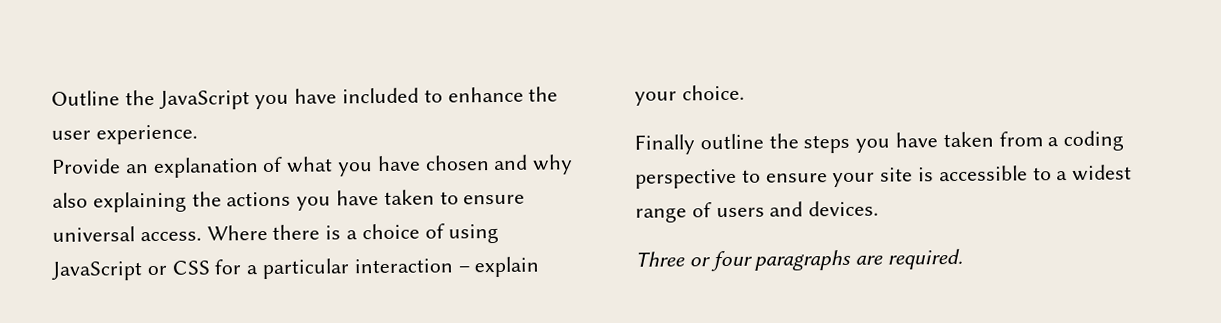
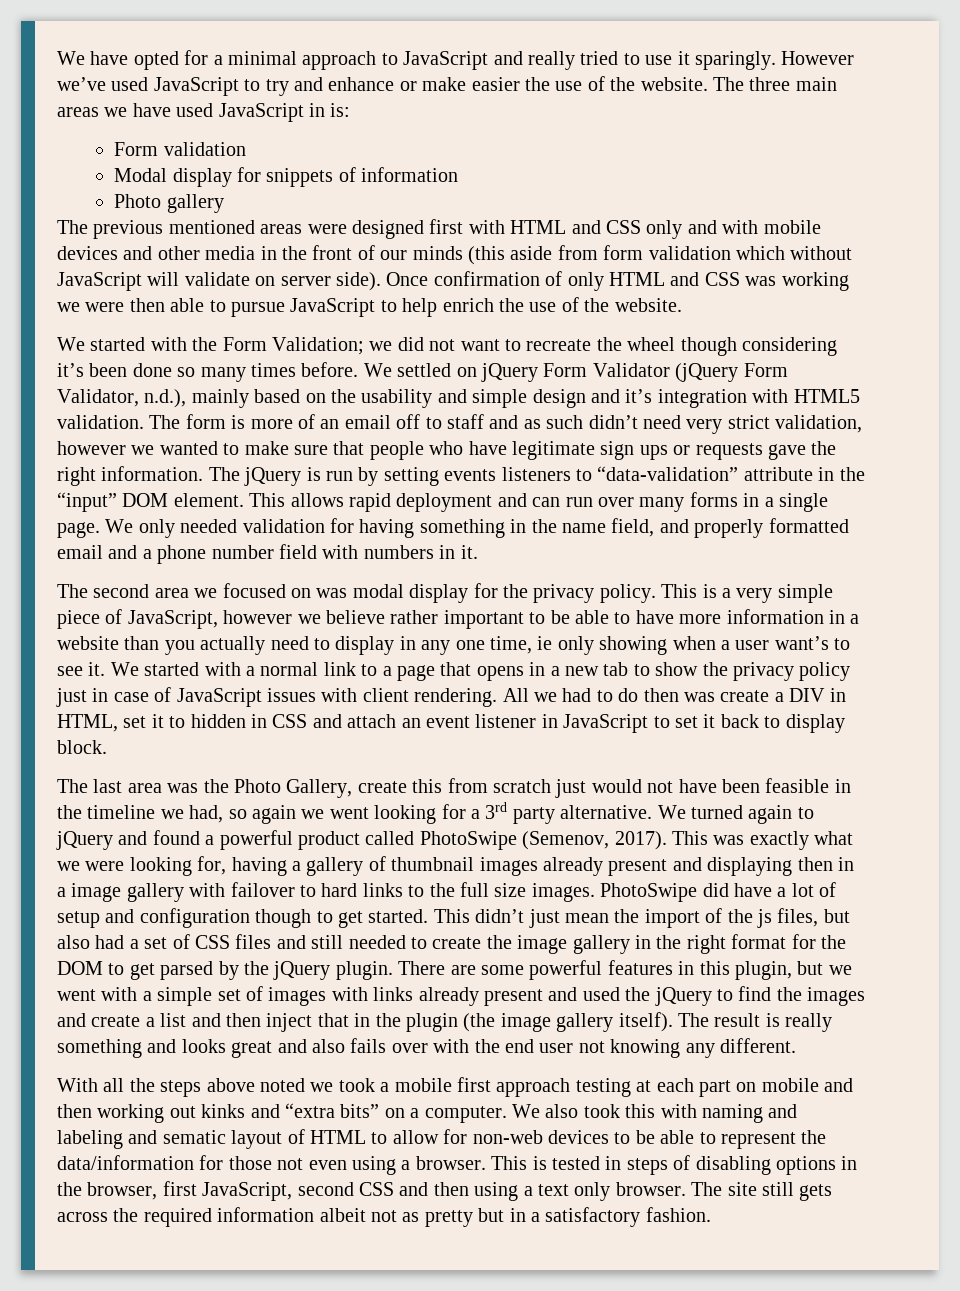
- Outline the JavaScript you have included to enhance the user experience.
- Provide an explanation of what you have chosen and why also explaining the actions you have taken to ensure universal access. Where there is a choice of using JavaScript or CSS for a particular interaction – explain your choice.
- Finally outline the steps you have taken from a coding perspective to ensure your site is accessible to a widest range of users and devices.
- Three or four paragraphs are required.
+ We have opted for a minimal approach to JavaScript and really tried to use it sparingly. However we’ve used JavaScript to try and enhance or make easier the use of the website. The three main areas we have used JavaScript in is:
+ Form validation
+ Modal display for snippets of information
+ Photo gallery
+ The previous mentioned areas were designed first with HTML and CSS only and with mobile devices and other media in the front of our minds (this aside from form validation which without JavaScript will validate on server side). Once confirmation of only HTML and CSS was working we were then able to pursue JavaScript to help enrich the use of the website.
+ We started with the Form Validation; we did not want to recreate the wheel though considering it’s been done so many times before. We settled on jQuery Form Validator (jQuery Form Validator, n.d.), mainly based on the usability and simple design and it’s integration with HTML5 validation. The form is more of an email off to staff and as such didn’t need very strict validation, however we wanted to make sure that people who have legitimate sign ups or requests gave the right information. The jQuery is run by setting events listeners to “data-validation” attribute in the “input” DOM element. This allows rapid deployment and can run over many forms in a single page. We only needed validation for having something in the name field, and properly formatted email and a phone number field with numbers in it.
+ The second area we focused on was modal display for the privacy policy. This is a very simple piece of JavaScript, however we believe rather important to be able to have more information in a website than you actually need to display in any one time, ie only showing when a user want’s to see it. We started with a normal link to a page that opens in a new tab to show the privacy policy just in case of JavaScript issues with client rendering. All we had to do then was create a DIV in HTML, set it to hidden in CSS and attach an event listener in JavaScript to set it back to display block.
+ The last area was the Photo Gallery, create this from scratch just would not have been feasible in the timeline we had, so again we went looking for a 3rd party alternative. We turned again to jQuery and found a powerful product called PhotoSwipe (Semenov, 2017). This was exactly what we were looking for, having a gallery of thumbnail images already present and displaying then in a image gallery with failover to hard links to the full size images. PhotoSwipe did have a lot of setup and configuration though to get started. This didn’t just mean the import of the js files, but also had a set of CSS files and still needed to create the image gallery in the right format for the DOM to get parsed by the jQuery plugin. There are some powerful features in this plugin, but we went with a simple set of images with links already present and used the jQuery to find the images and create a list and then inject that in the plugin (the image gallery itself). The result is really something and looks great and also fails over with the end user not knowing any different.
+ With all the steps above noted we took a mobile first approach testing at each part on mobile and then working out kinks and “extra bits” on a computer. We also took this with naming and labeling and sematic layout of HTML to allow for non-web devices to be able to represent the data/information for those not even using a browser. This is tested in steps of disabling options in the browser, first JavaScript, second CSS and then using a text only browser. The site still gets across the required information albeit not as pretty but in a satisfactory fashion.

